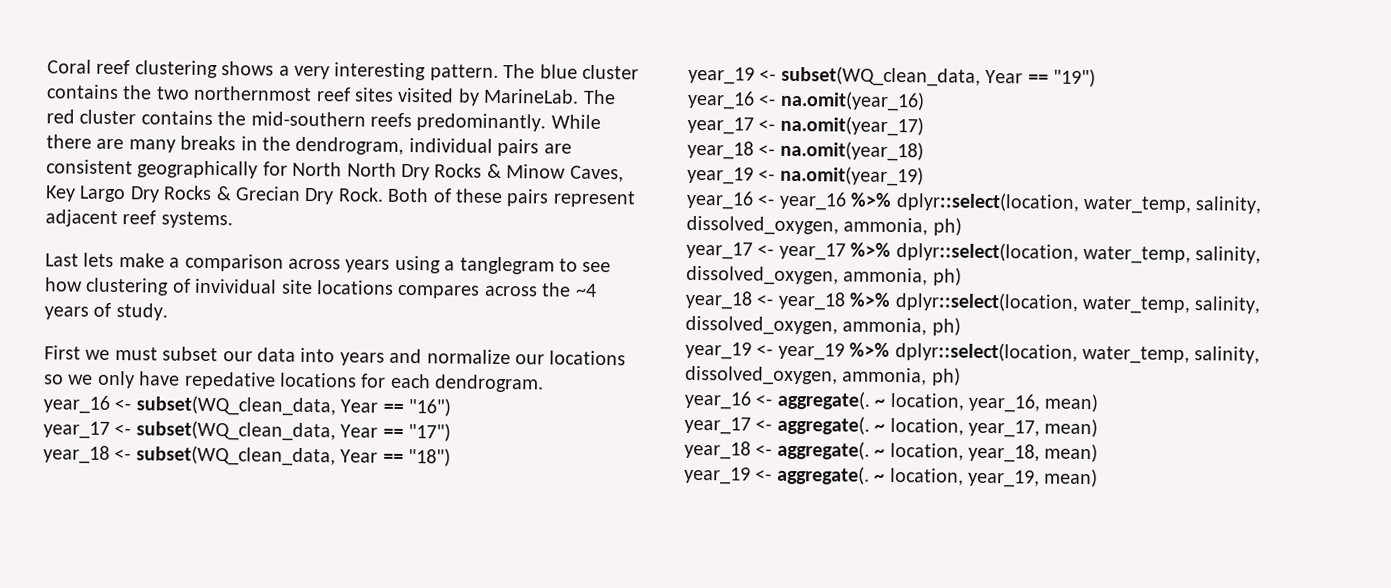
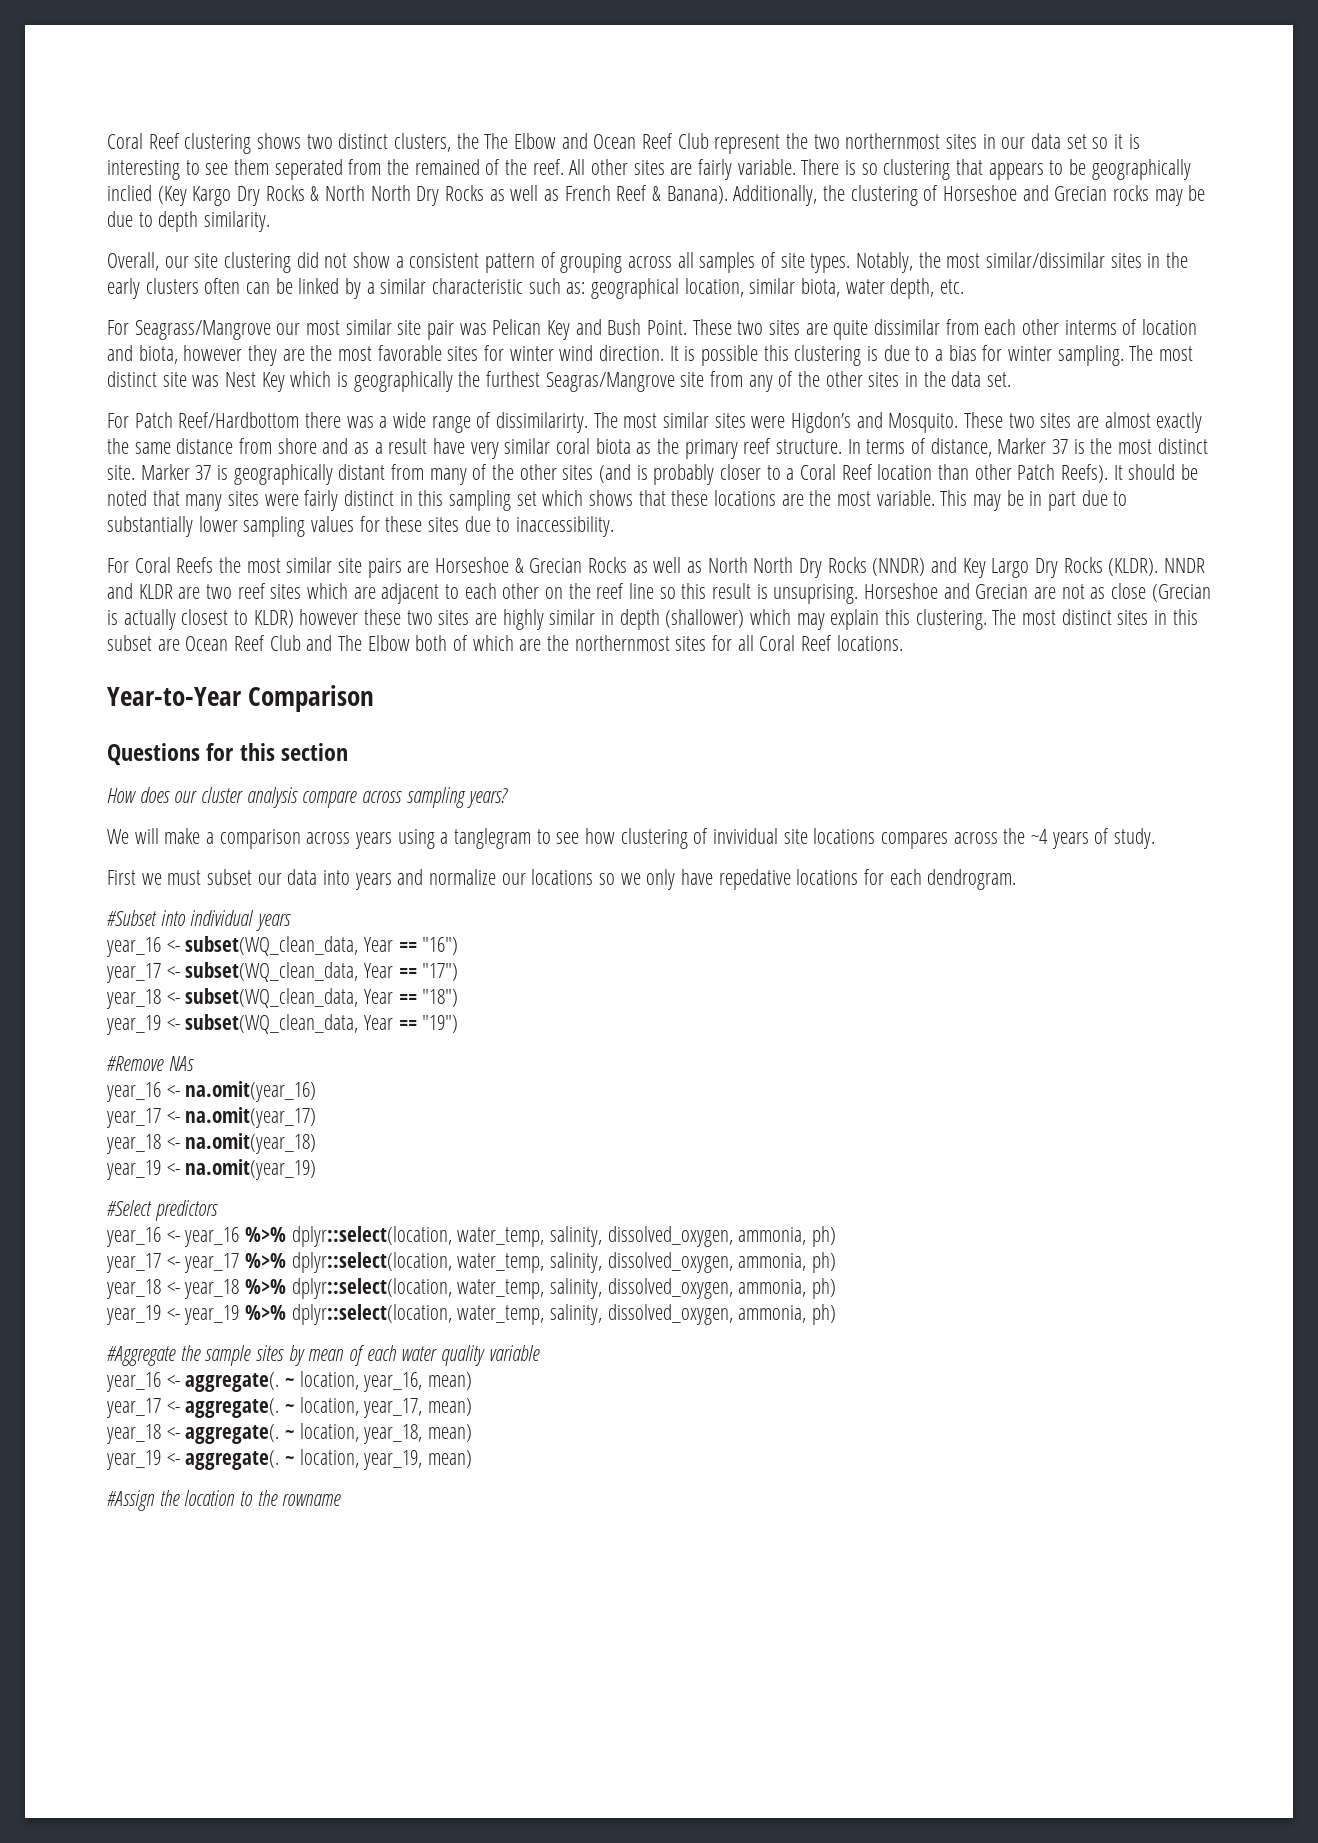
- Coral reef clustering shows a very interesting pattern. The blue cluster contains the two northernmost reef sites visited by MarineLab. The red cluster contains the mid-southern reefs predominantly. While there are many breaks in the dendrogram, individual pairs are consistent geographically for North North Dry Rocks & Minow Caves, Key Largo Dry Rocks & Grecian Dry Rock. Both of these pairs represent adjacent reef systems.
- Last lets make a comparison across years using a tanglegram to see how clustering of invividual site locations compares across the ~4 years of study.
+ Coral Reef clustering shows two distinct clusters, the The Elbow and Ocean Reef Club represent the two northernmost sites in our data set so it is interesting to see them seperated from the remained of the reef. All other sites are fairly variable. There is so clustering that appears to be geographically inclied (Key Kargo Dry Rocks & North North Dry Rocks as well as French Reef & Banana). Additionally, the clustering of Horseshoe and Grecian rocks may be due to depth similarity.
+ Overall, our site clustering did not show a consistent pattern of grouping across all samples of site types. Notably, the most similar/dissimilar sites in the early clusters often can be linked by a similar characteristic such as: geographical location, similar biota, water depth, etc.
+ For Seagrass/Mangrove our most similar site pair was Pelican Key and Bush Point. These two sites are quite dissimilar from each other interms of location and biota, however they are the most favorable sites for winter wind direction. It is possible this clustering is due to a bias for winter sampling. The most distinct site was Nest Key which is geographically the furthest Seagras/Mangrove site from any of the other sites in the data set.
+ For Patch Reef/Hardbottom there was a wide range of dissimilarirty. The most similar sites were Higdon’s and Mosquito. These two sites are almost exactly the same distance from shore and as a result have very similar coral biota as the primary reef structure. In terms of distance, Marker 37 is the most distinct site. Marker 37 is geographically distant from many of the other sites (and is probably closer to a Coral Reef location than other Patch Reefs). It should be noted that many sites were fairly distinct in this sampling set which shows that these locations are the most variable. This may be in part due to substantially lower sampling values for these sites due to inaccessibility.
+ For Coral Reefs the most similar site pairs are Horseshoe & Grecian Rocks as well as North North Dry Rocks (NNDR) and Key Largo Dry Rocks (KLDR). NNDR and KLDR are two reef sites which are adjacent to each other on the reef line so this result is unsuprising. Horseshoe and Grecian are not as close (Grecian is actually closest to KLDR) however these two sites are highly similar in depth (shallower) which may explain this clustering. The most distinct sites in this subset are Ocean Reef Club and The Elbow both of which are the northernmost sites for all Coral Reef locations.
+ Year-to-Year Comparison
+ Questions for this section
+ How does our cluster analysis compare across sampling years?
+ We will make a comparison across years using a tanglegram to see how clustering of invividual site locations compares across the ~4 years of study.
+ #Subset into individual years
+ #Remove NAs
+ #Select predictors
+ #Aggregate the sample sites by mean of each water quality variable
+ #Assign the location to the rowname

